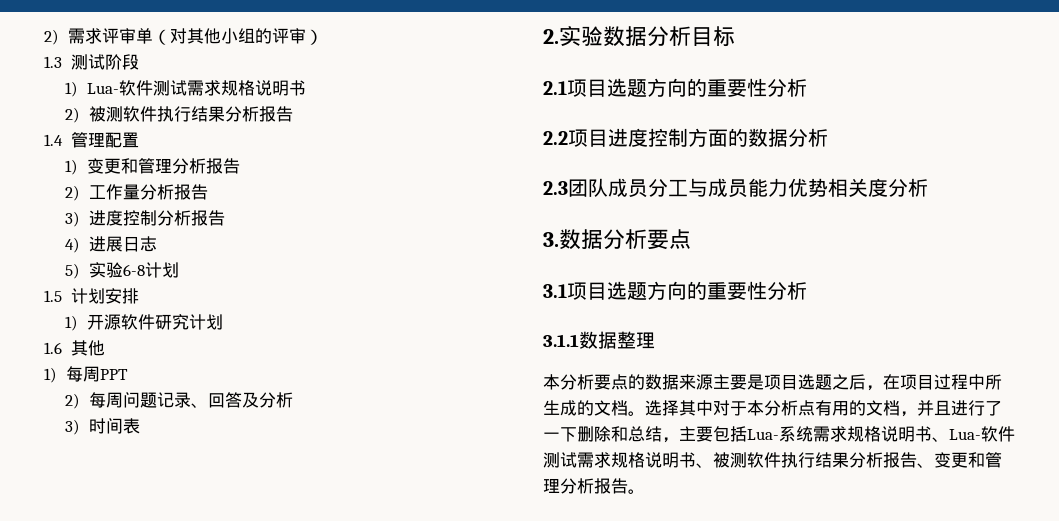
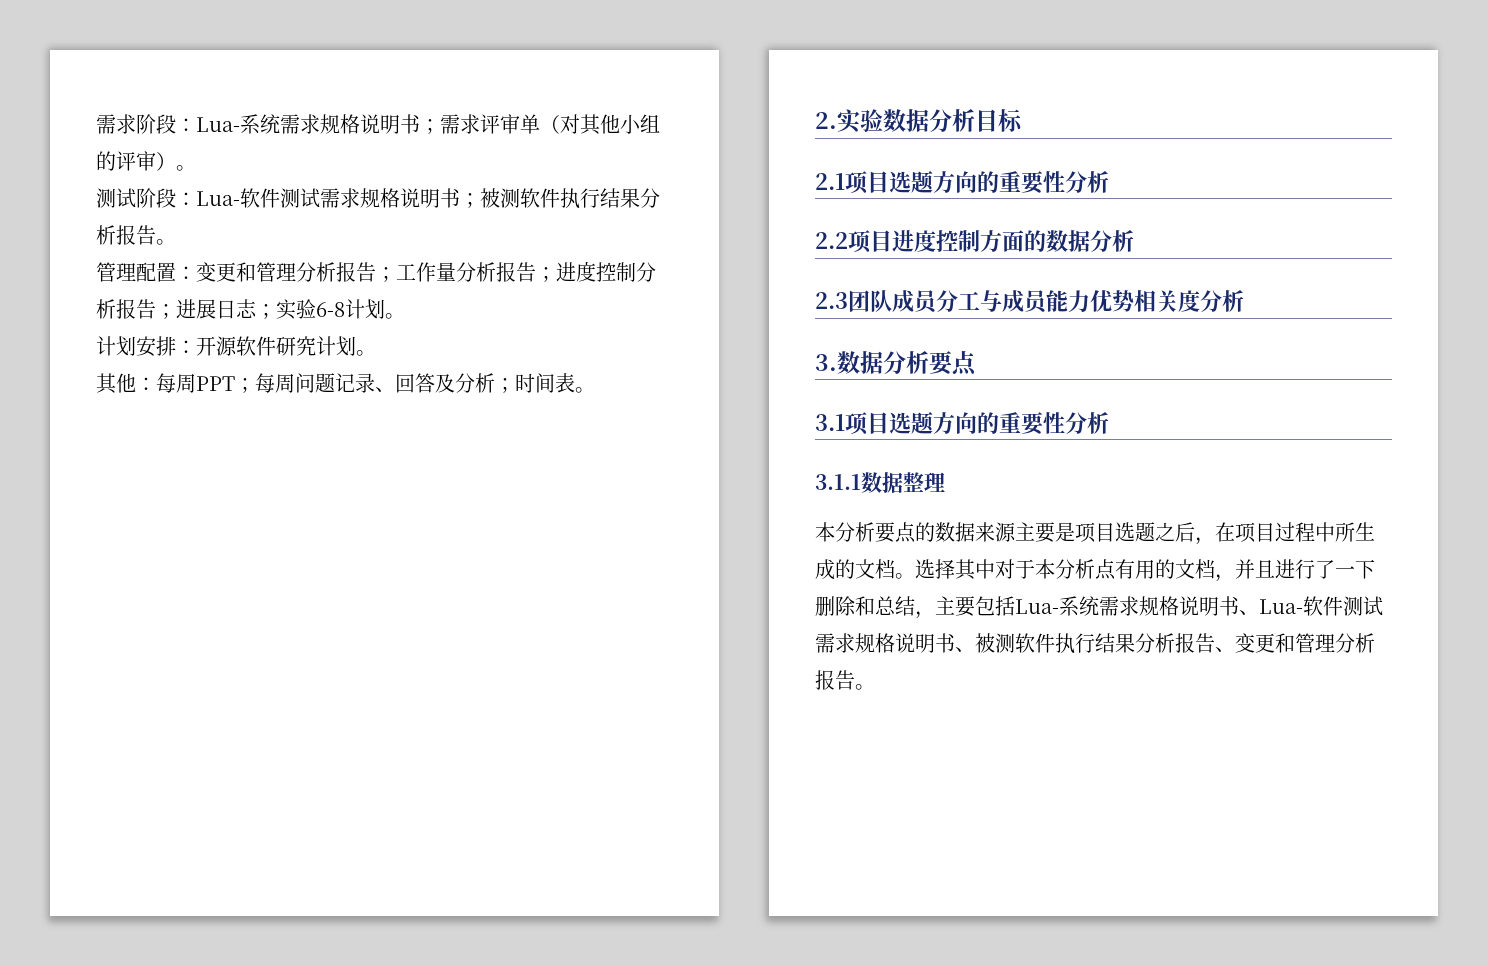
- 2)需求评审单（对其他小组的评审）
- 1.3测试阶段
- 1) Lua-软件测试需求规格说明书
- 2)被测软件执行结果分析报告
- 1.4管理配置
- 1)变更和管理分析报告
- 2)工作量分析报告
- 3)进度控制分析报告
- 4)进展日志
- 5)实验6-8计划
- 1.5计划安排
- 1)开源软件研究计划
- 1.6其他
- 1)每周PPT
- 2)每周问题记录、回答及分析
- 3)时间表
+ 需求阶段：Lua-系统需求规格说明书；需求评审单（对其他小组的评审）。
+ 测试阶段：Lua-软件测试需求规格说明书；被测软件执行结果分析报告。
+ 管理配置：变更和管理分析报告；工作量分析报告；进度控制分析报告；进展日志；实验6-8计划。
+ 计划安排：开源软件研究计划。
+ 其他：每周PPT；每周问题记录、回答及分析；时间表。

